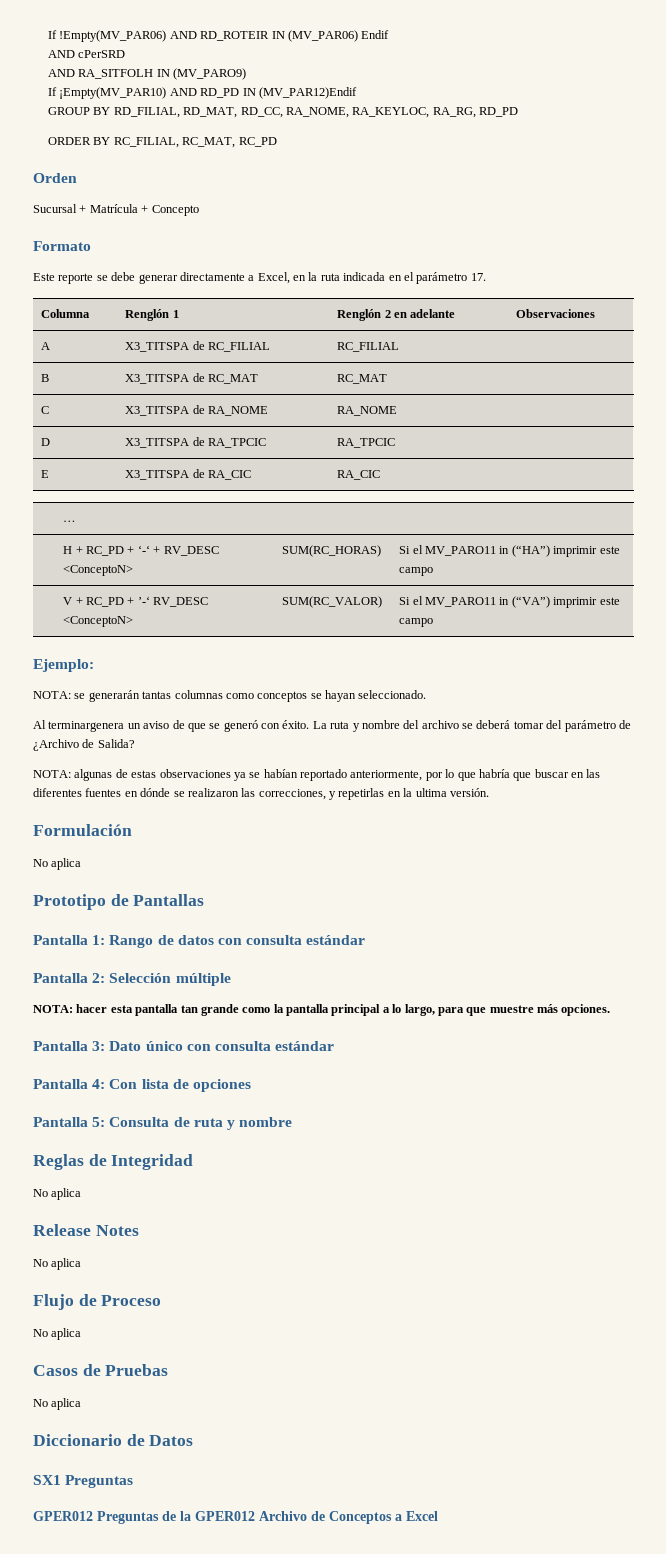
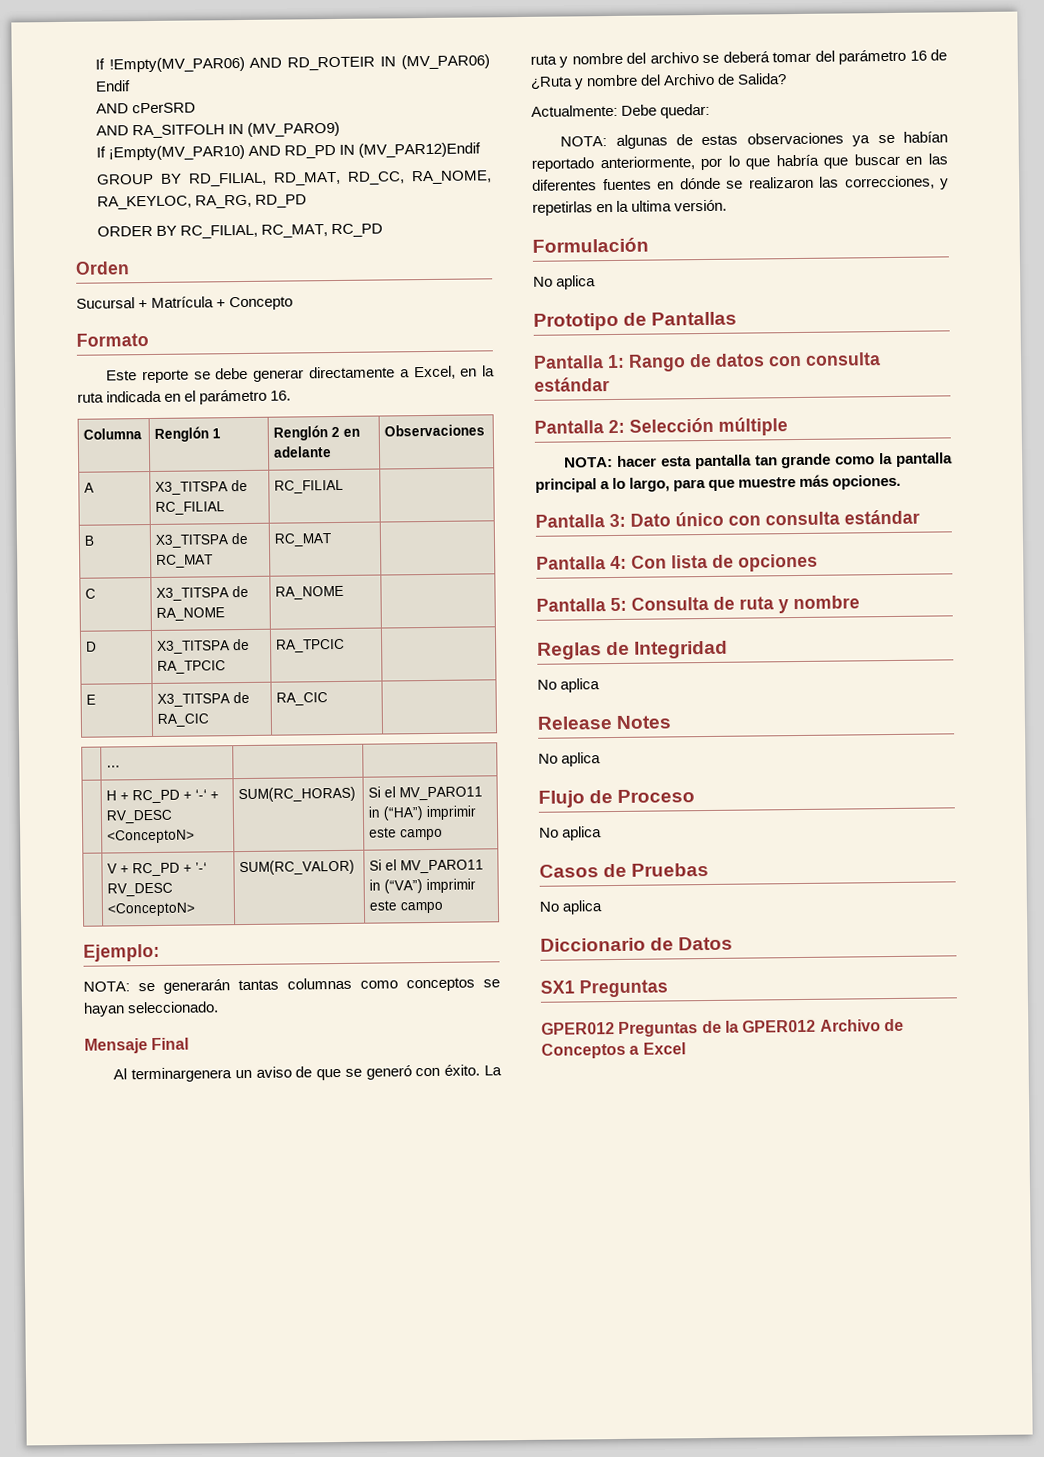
- Este reporte se debe generar directamente a Excel, en la ruta indicada en el parámetro 17.
+ Este reporte se debe generar directamente a Excel, en la ruta indicada en el parámetro 16.
+ Mensaje Final
- La ruta y nombre del archivo se deberá tomar del parámetro de ¿Archivo de Salida?
+ La ruta y nombre del archivo se deberá tomar del parámetro 16 de ¿Ruta y nombre del Archivo de Salida?
+ Actualmente: Debe quedar:

